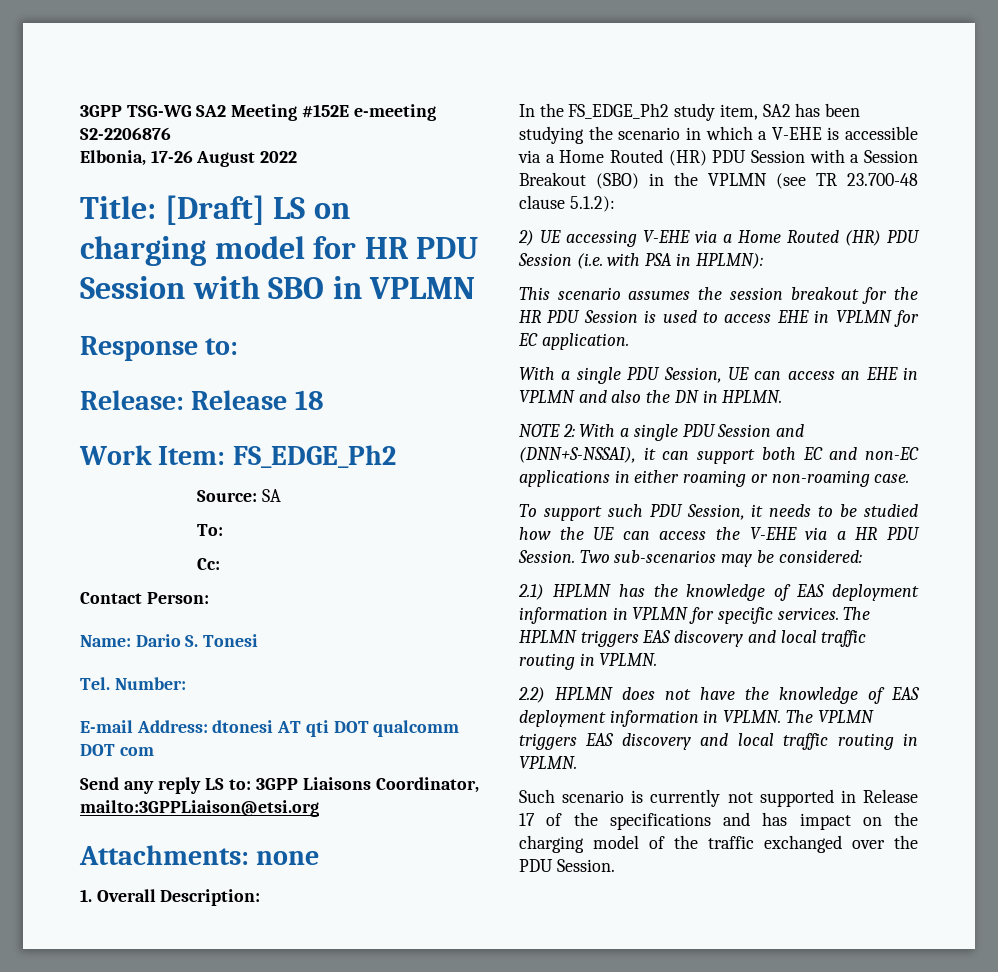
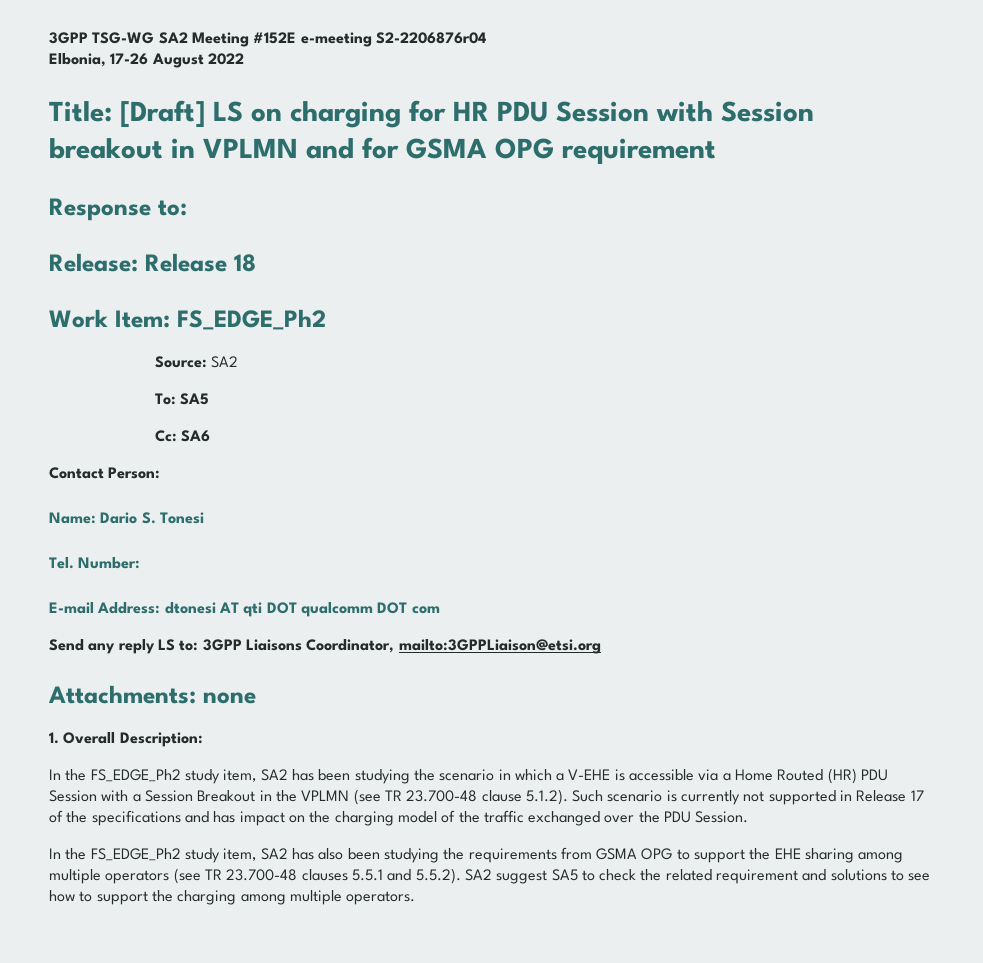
- 3GPP TSG-WG SA2 Meeting #152E e-meeting S2-2206876
+ 3GPP TSG-WG SA2 Meeting #152E e-meeting S2-2206876r04
- Title: [Draft] LS on charging model for HR PDU Session with SBO in VPLMN
+ Title: [Draft] LS on charging for HR PDU Session with Session breakout in VPLMN and for GSMA OPG requirement
- Source: SA
+ Source: SA2
- To:
+ To: SA5
- Cc:
+ Cc: SA6
- In the FS_EDGE_Ph2 study item, SA2 has been studying the scenario in which a V-EHE is accessible via a Home Routed (HR) PDU Session with a Session Breakout (SBO) in the VPLMN (see TR 23.700-48 clause 5.1.2):
- 2) UE accessing V-EHE via a Home Routed (HR) PDU Session (i.e. with PSA in HPLMN):
- This scenario assumes the session breakout for the HR PDU Session is used to access EHE in VPLMN for EC application.
- With a single PDU Session, UE can access an EHE in VPLMN and also the DN in HPLMN.
- NOTE 2: With a single PDU Session and (DNN+S-NSSAI), it can support both EC and non-EC applications in either roaming or non-roaming case.
- To support such PDU Session, it needs to be studied how the UE can access the V-EHE via a HR PDU Session. Two sub-scenarios may be considered:
- 2.1) HPLMN has the knowledge of EAS deployment information in VPLMN for specific services. The HPLMN triggers EAS discovery and local traffic routing in VPLMN.
- 2.2) HPLMN does not have the knowledge of EAS deployment information in VPLMN. The VPLMN triggers EAS discovery and local traffic routing in VPLMN.
- Such scenario is currently not supported in Release 17 of the specifications and has impact on the charging model of the traffic exchanged over the PDU Session.
+ In the FS_EDGE_Ph2 study item, SA2 has been studying the scenario in which a V-EHE is accessible via a Home Routed (HR) PDU Session with a Session Breakout in the VPLMN (see TR 23.700-48 clause 5.1.2). Such scenario is currently not supported in Release 17 of the specifications and has impact on the charging model of the traffic exchanged over the PDU Session.
+ In the FS_EDGE_Ph2 study item, SA2 has also been studying the requirements from GSMA OPG to support the EHE sharing among multiple operators (see TR 23.700-48 clauses 5.5.1 and 5.5.2). SA2 suggest SA5 to check the related requirement and solutions to see how to support the charging among multiple operators.

